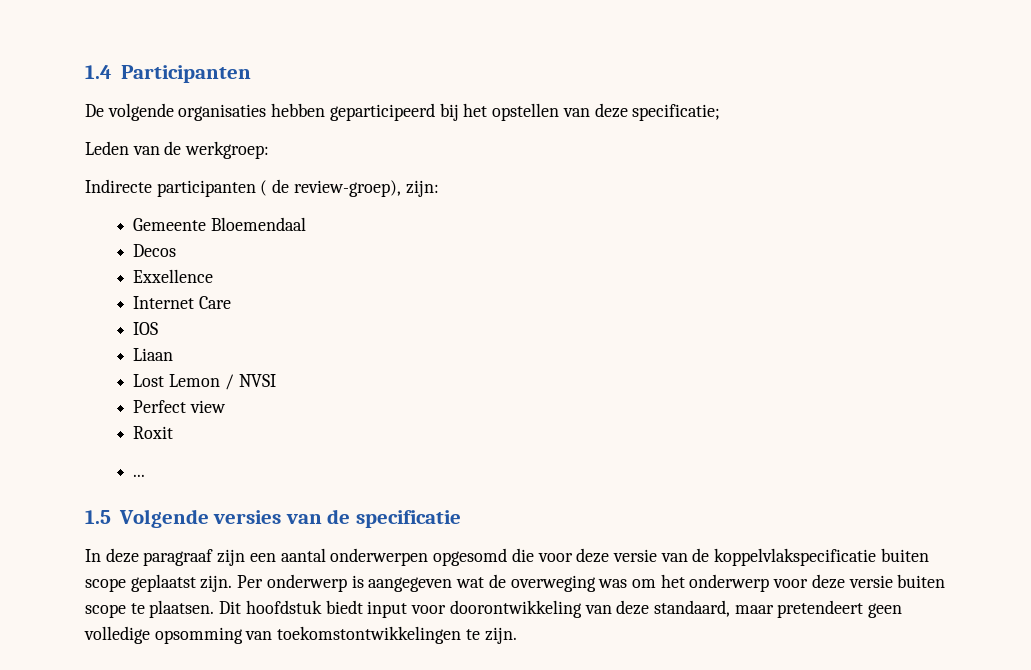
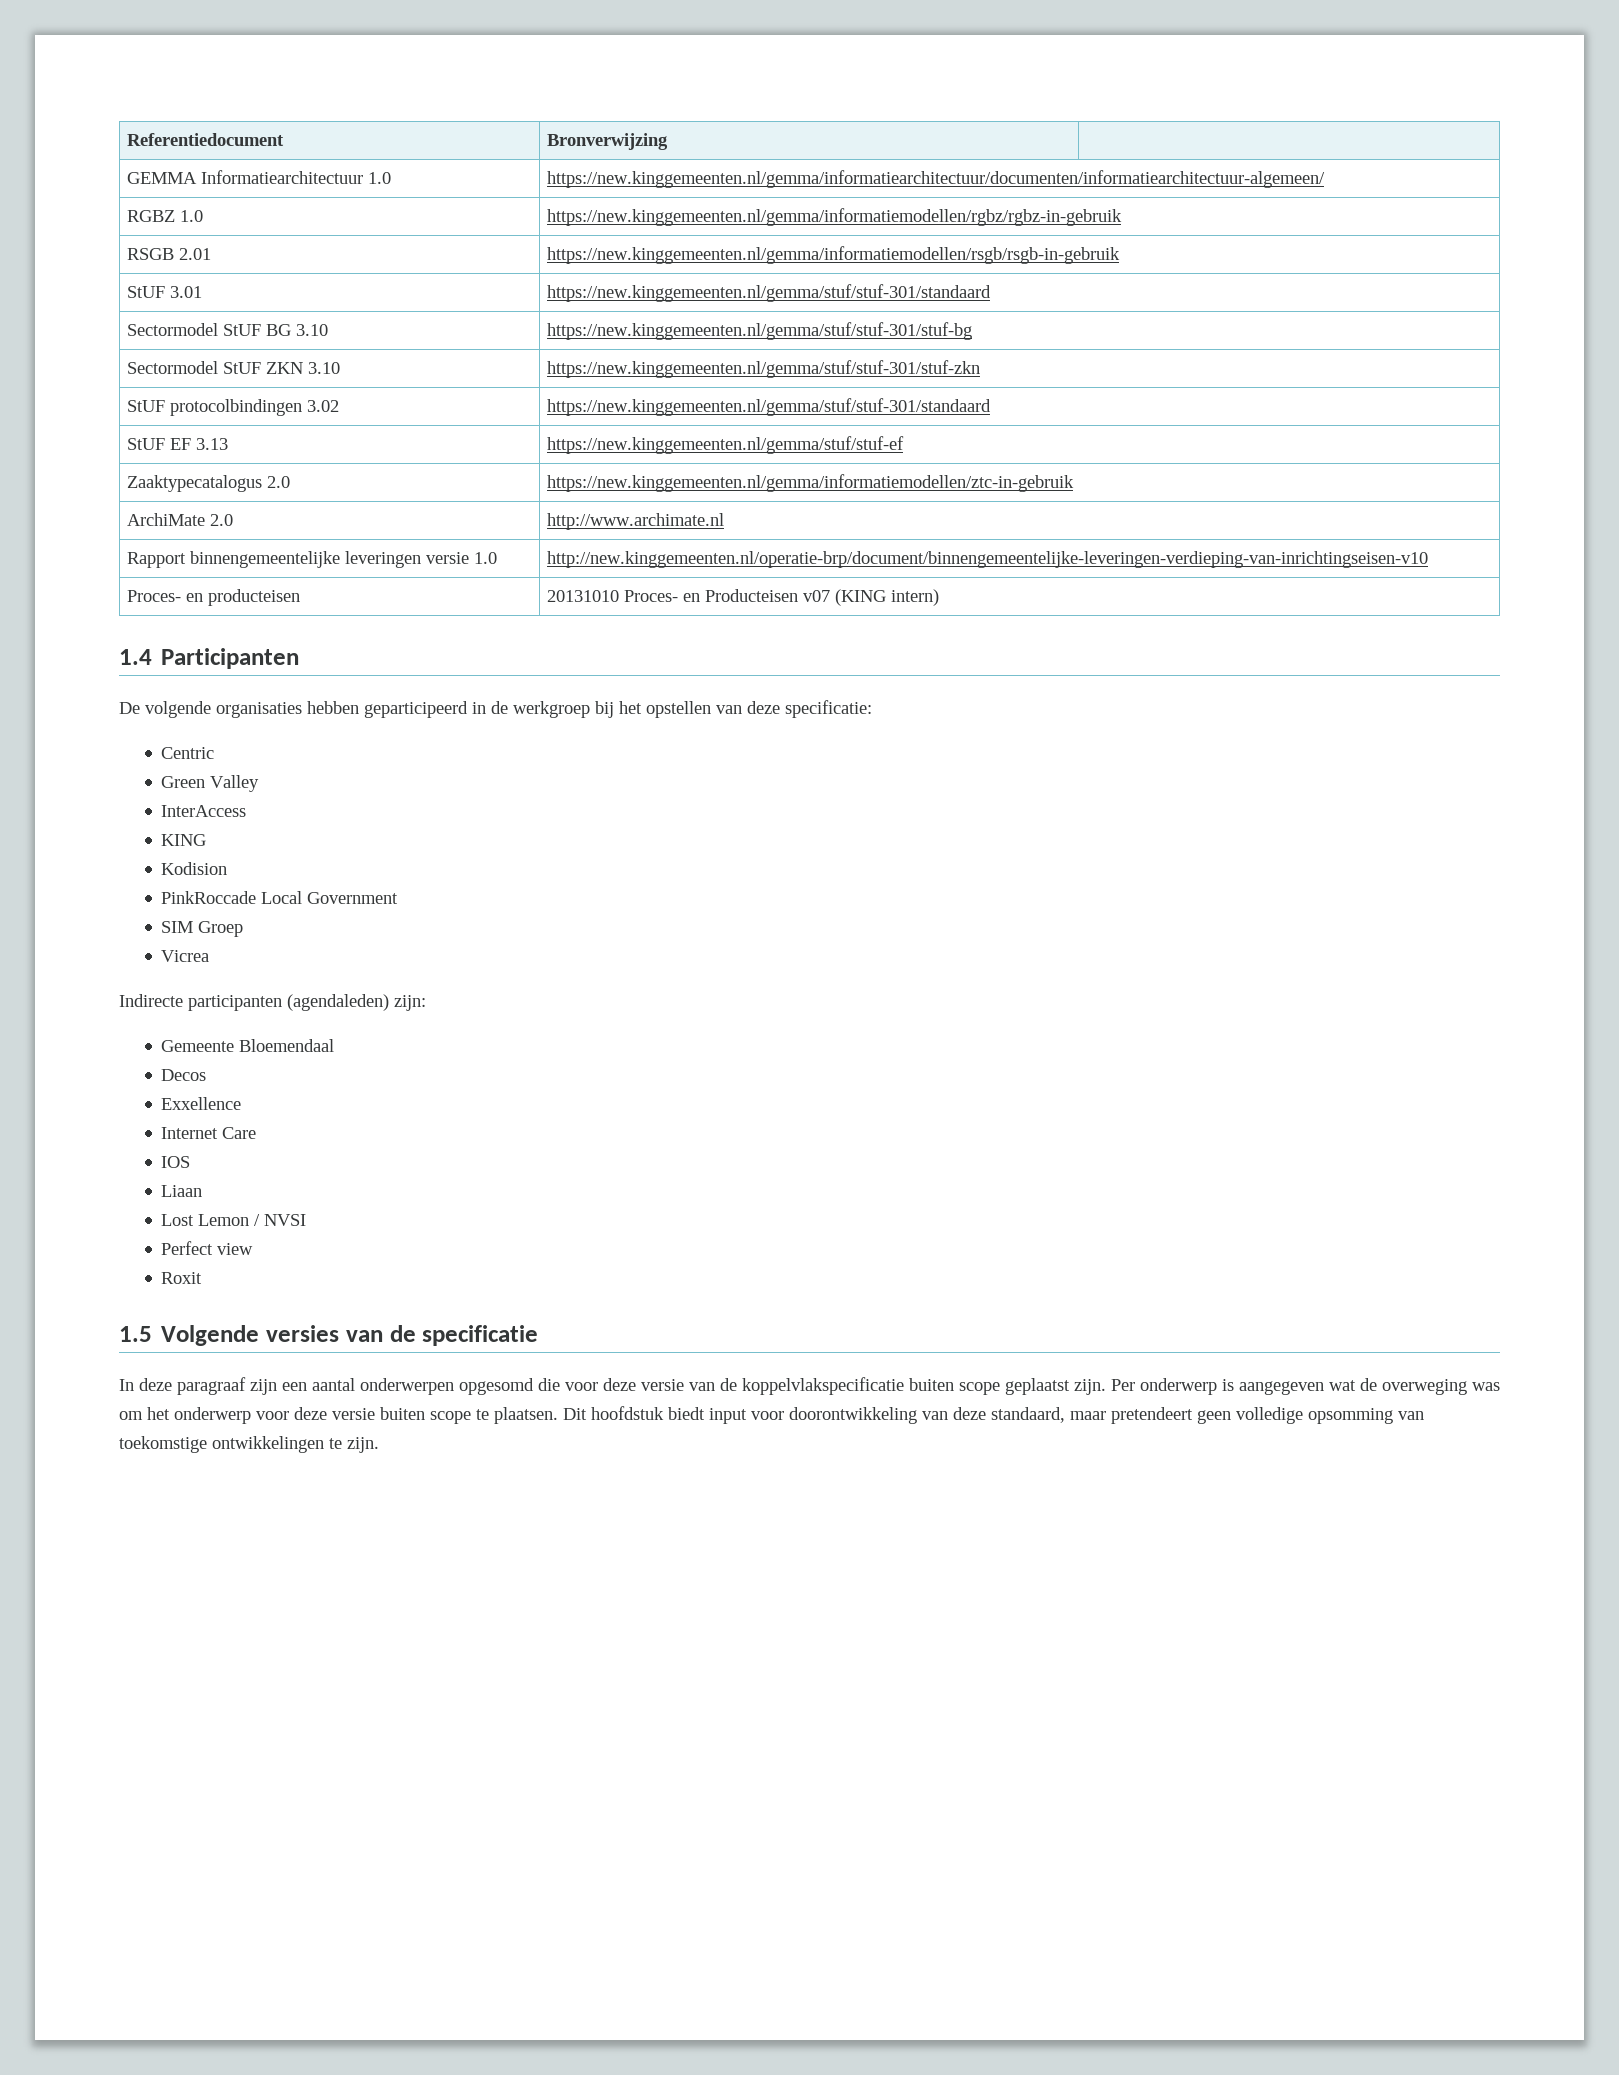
+ Referentiedocument | Bronverwijzing |
+ GEMMA Informatiearchitectuur 1.0 | https://new.kinggemeenten.nl/gemma/informatiearchitectuur/documenten/informatiearchitectuur-algemeen/
+ RGBZ 1.0 | https://new.kinggemeenten.nl/gemma/informatiemodellen/rgbz/rgbz-in-gebruik
+ RSGB 2.01 | https://new.kinggemeenten.nl/gemma/informatiemodellen/rsgb/rsgb-in-gebruik
+ StUF 3.01 | https://new.kinggemeenten.nl/gemma/stuf/stuf-301/standaard
+ Sectormodel StUF BG 3.10 | https://new.kinggemeenten.nl/gemma/stuf/stuf-301/stuf-bg
+ Sectormodel StUF ZKN 3.10 | https://new.kinggemeenten.nl/gemma/stuf/stuf-301/stuf-zkn
+ StUF protocolbindingen 3.02 | https://new.kinggemeenten.nl/gemma/stuf/stuf-301/standaard
+ StUF EF 3.13 | https://new.kinggemeenten.nl/gemma/stuf/stuf-ef
+ Zaaktypecatalogus 2.0 | https://new.kinggemeenten.nl/gemma/informatiemodellen/ztc-in-gebruik
+ ArchiMate 2.0 | http://www.archimate.nl
+ Rapport binnengemeentelijke leveringen versie 1.0 | http://new.kinggemeenten.nl/operatie-brp/document/binnengemeentelijke-leveringen-verdieping-van-inrichtingseisen-v10
+ Proces- en producteisen | 20131010 Proces- en Producteisen v07 (KING intern)
- De volgende organisaties hebben geparticipeerd bij het opstellen van deze specificatie;
- Leden van de werkgroep:
+ De volgende organisaties hebben geparticipeerd in de werkgroep bij het opstellen van deze specificatie:
+ Centric
+ Green Valley
+ InterAccess
+ KING
+ Kodision
+ PinkRoccade Local Government
+ SIM Groep
+ Vicrea
- Indirecte participanten ( de review-groep), zijn:
+ Indirecte participanten (agendaleden) zijn:
- ...
- Dit hoofdstuk biedt input voor doorontwikkeling van deze standaard, maar pretendeert geen volledige opsomming van toekomstontwikkelingen te zijn.
+ Dit hoofdstuk biedt input voor doorontwikkeling van deze standaard, maar pretendeert geen volledige opsomming van toekomstige ontwikkelingen te zijn.

